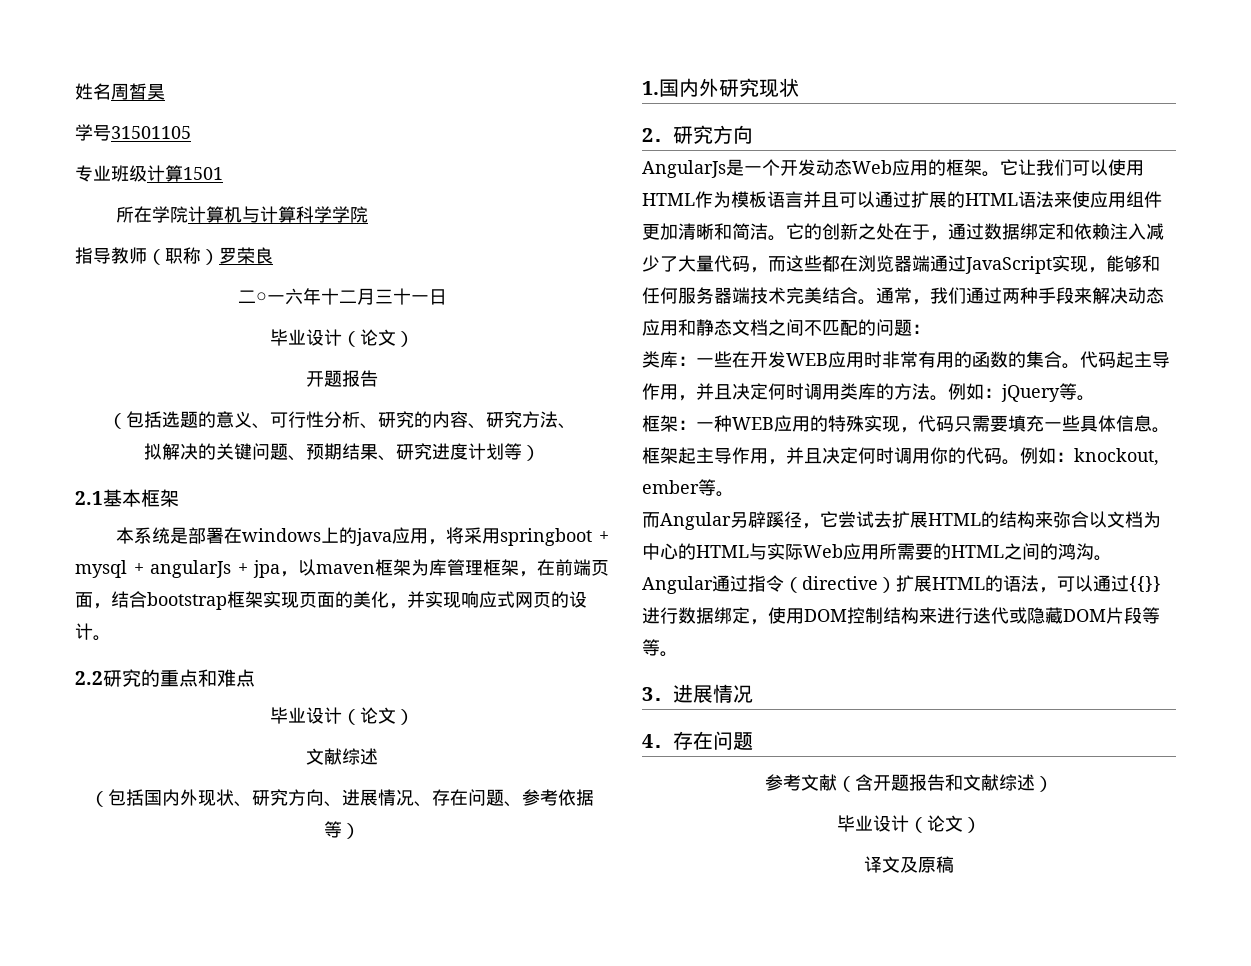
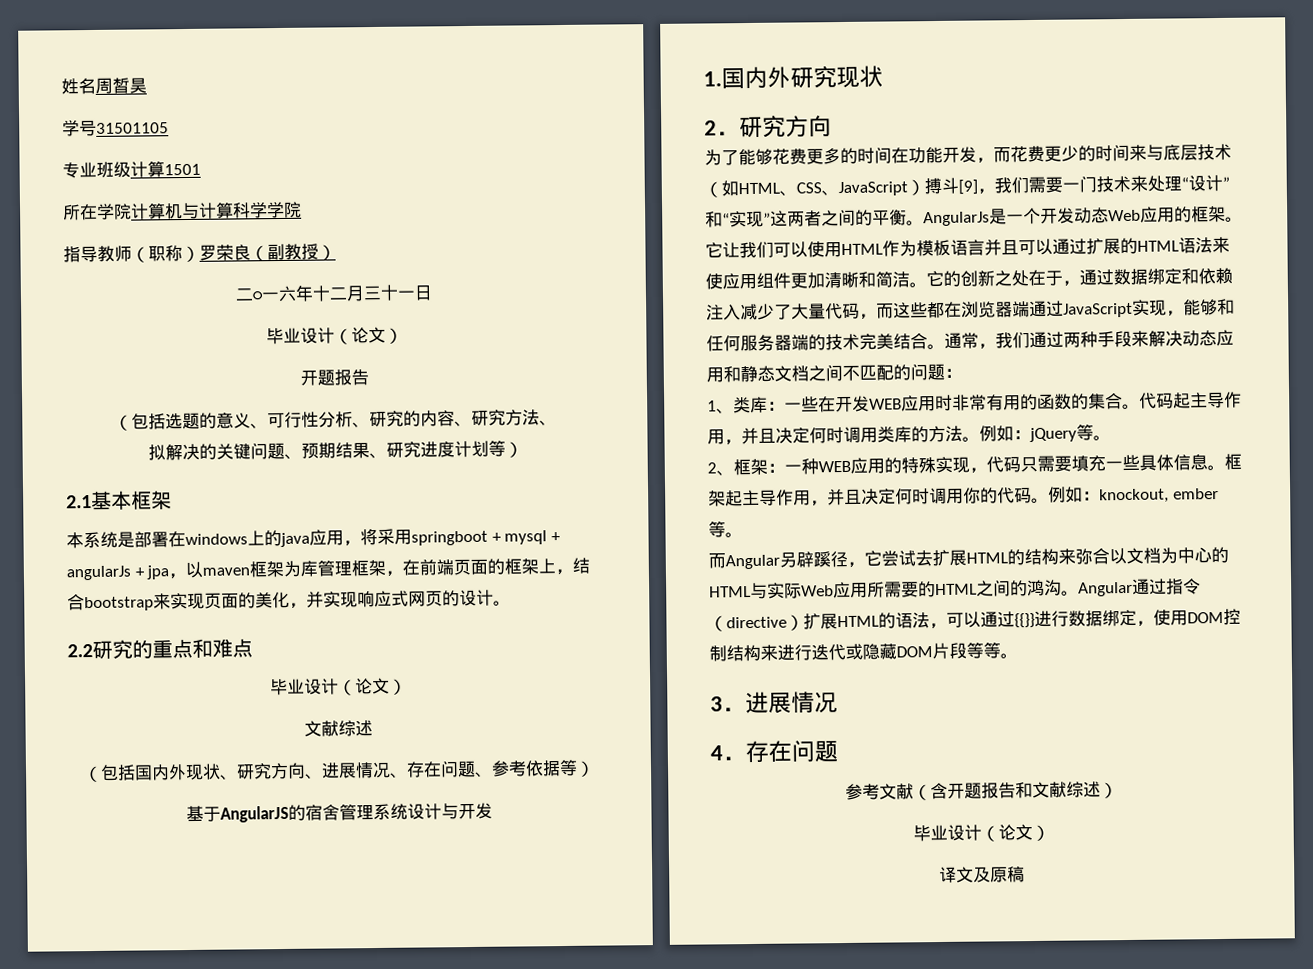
- 指导教师（职称）罗荣良
+ 指导教师（职称）罗荣良（副教授）
- 本系统是部署在windows上的java应用，将采用springboot + mysql + angularJs + jpa，以maven框架为库管理框架，在前端页面，结合bootstrap框架实现页面的美化，并实现响应式网页的设计。
+ 本系统是部署在windows上的java应用，将采用springboot + mysql + angularJs + jpa，以maven框架为库管理框架，在前端页面的框架上，结合bootstrap来实现页面的美化，并实现响应式网页的设计。
+ 基于AngularJS的宿舍管理系统设计与开发
+ 为了能够花费更多的时间在功能开发，而花费更少的时间来与底层技术（如HTML、CSS、JavaScript）搏斗[9]，我们需要一门技术来处理“设计”和“实现”这两者之间的平衡。
- 它的创新之处在于，通过数据绑定和依赖注入减少了大量代码，而这些都在浏览器端通过JavaScript实现，能够和任何服务器端技术完美结合。
+ 它的创新之处在于，通过数据绑定和依赖注入减少了大量代码，而这些都在浏览器端通过JavaScript实现，能够和任何服务器端的技术完美结合。
- 类库：一些在开发WEB应用时非常有用的函数的集合。
+ 1、类库：一些在开发WEB应用时非常有用的函数的集合。
- 框架：一种WEB应用的特殊实现，代码只需要填充一些具体信息。
+ 2、框架：一种WEB应用的特殊实现，代码只需要填充一些具体信息。

